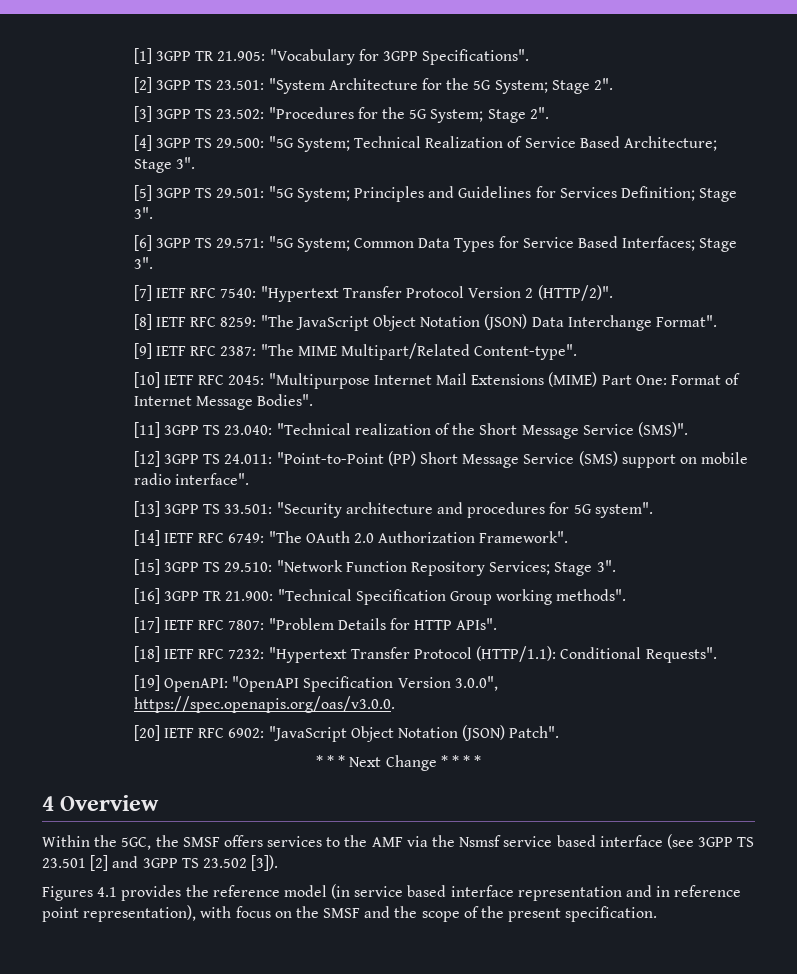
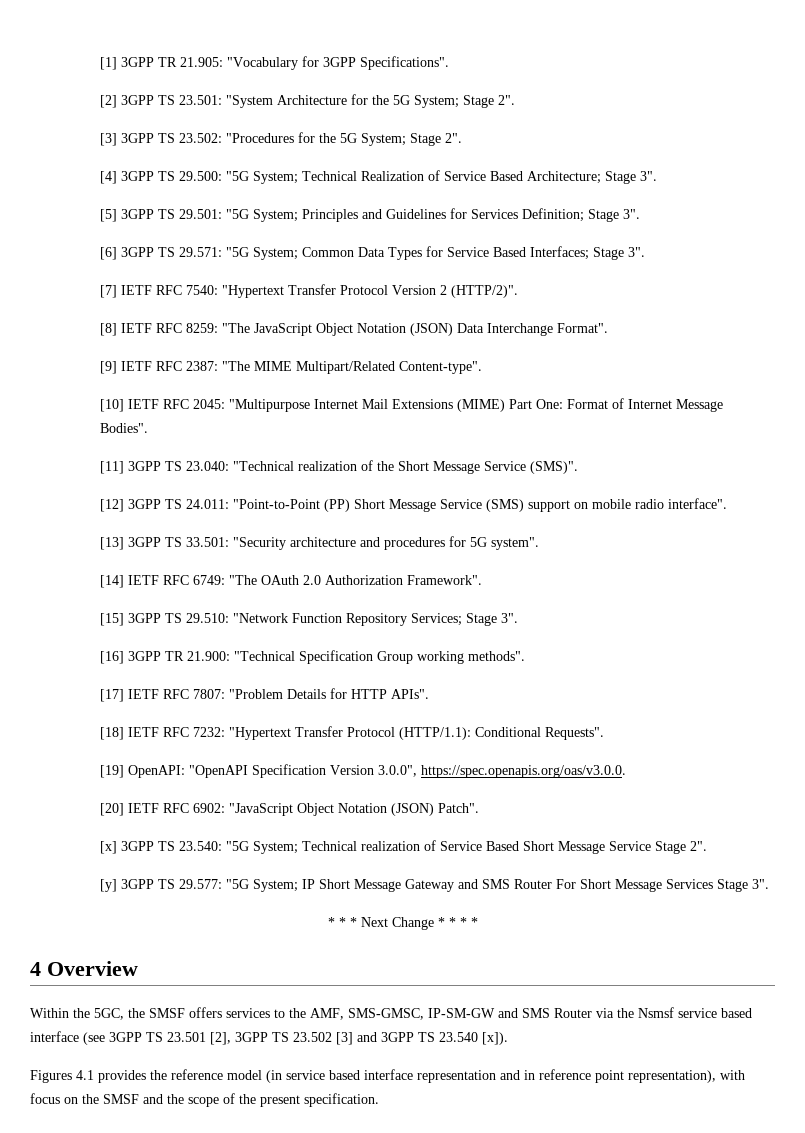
+ [x] 3GPP TS 23.540: "5G System; Technical realization of Service Based Short Message Service Stage 2".
+ [y] 3GPP TS 29.577: "5G System; IP Short Message Gateway and SMS Router For Short Message Services Stage 3".
- Within the 5GC, the SMSF offers services to the AMF via the Nsmsf service based interface (see 3GPP TS 23.501 [2] and 3GPP TS 23.502 [3]).
+ Within the 5GC, the SMSF offers services to the AMF, SMS-GMSC, IP-SM-GW and SMS Router via the Nsmsf service based interface (see 3GPP TS 23.501 [2], 3GPP TS 23.502 [3] and 3GPP TS 23.540 [x]).

